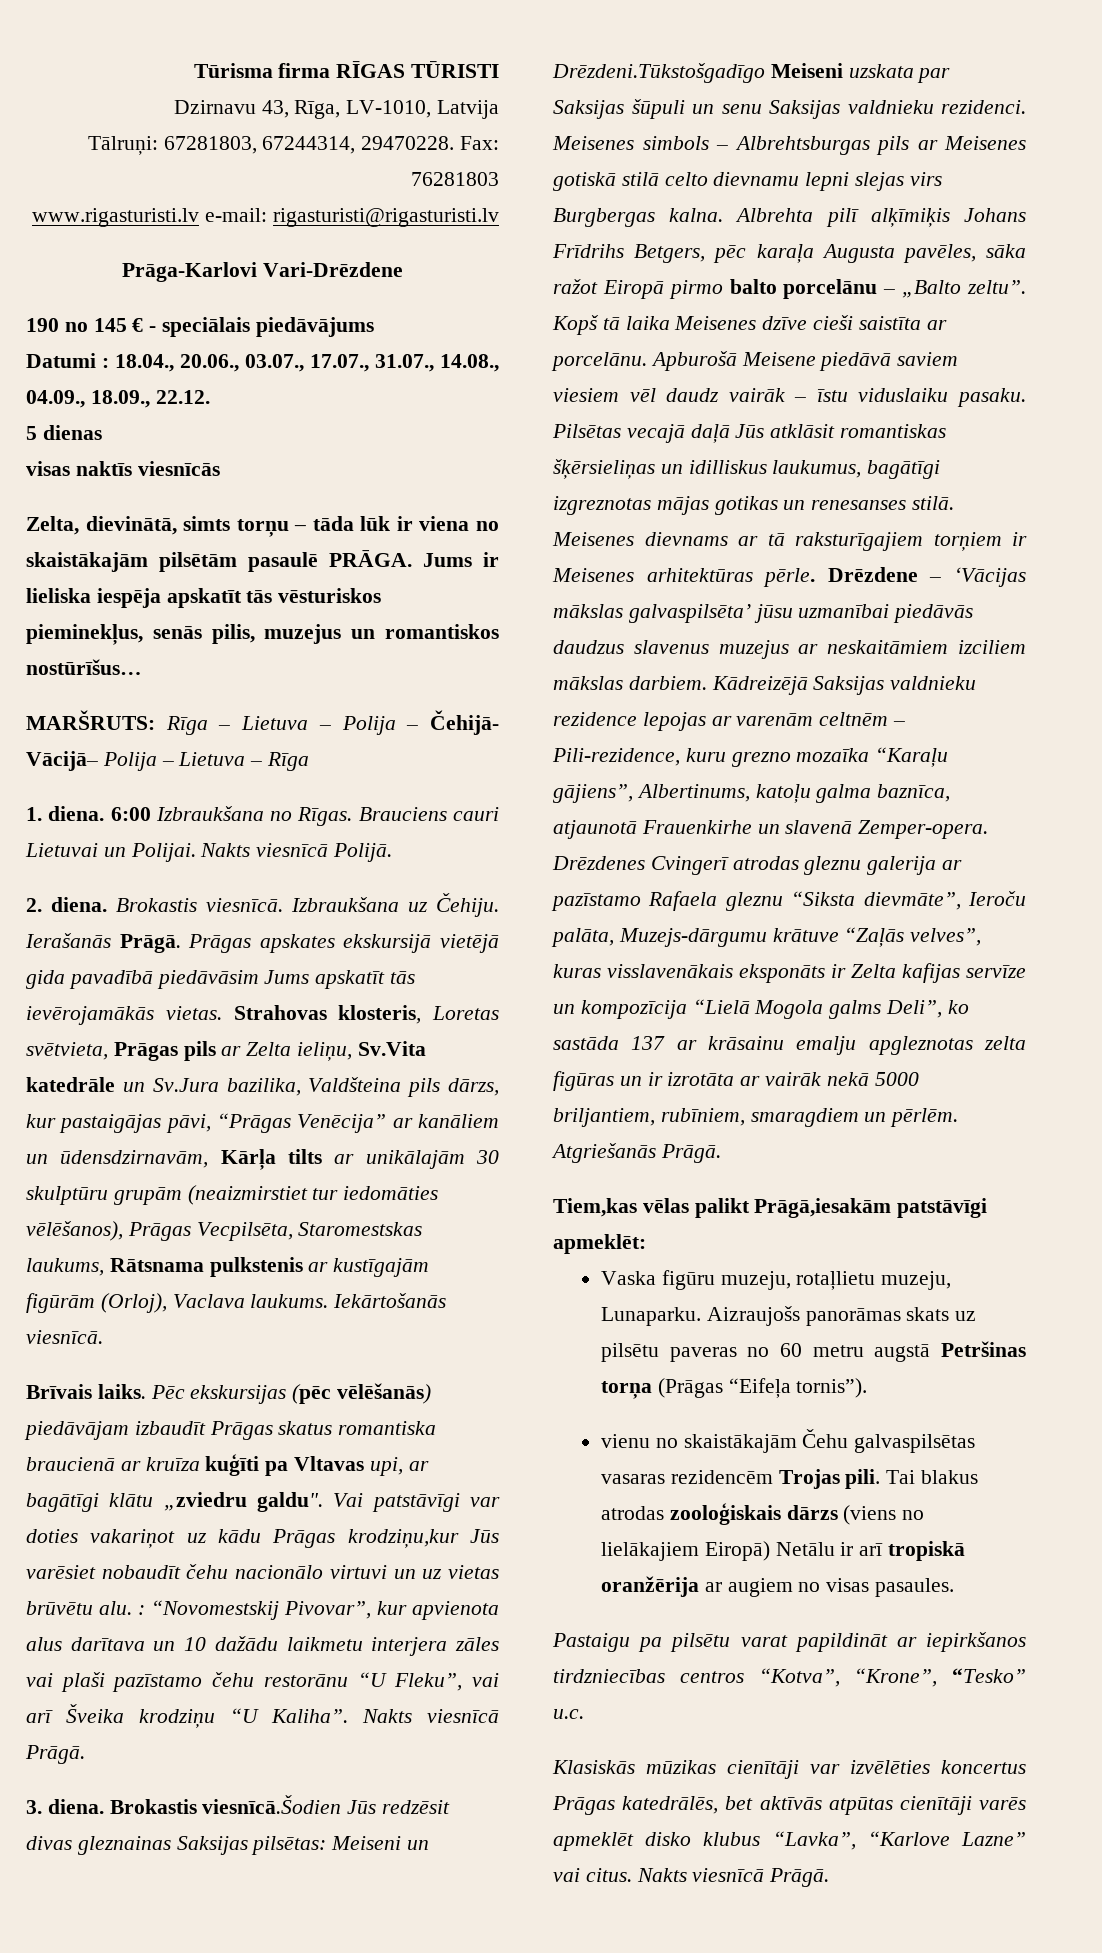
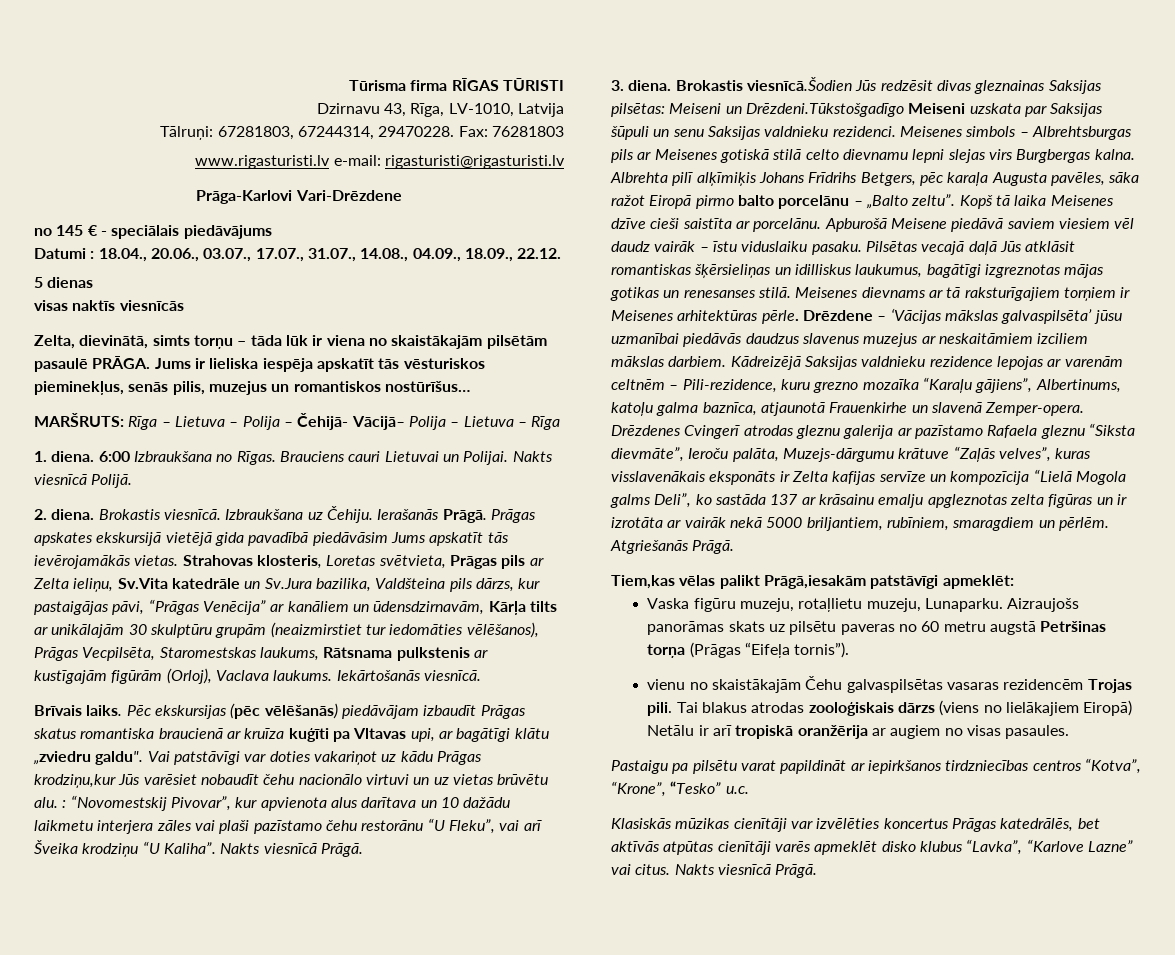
- 190 no 145 € - speciālais piedāvājums
+ no 145 € - speciālais piedāvājums

